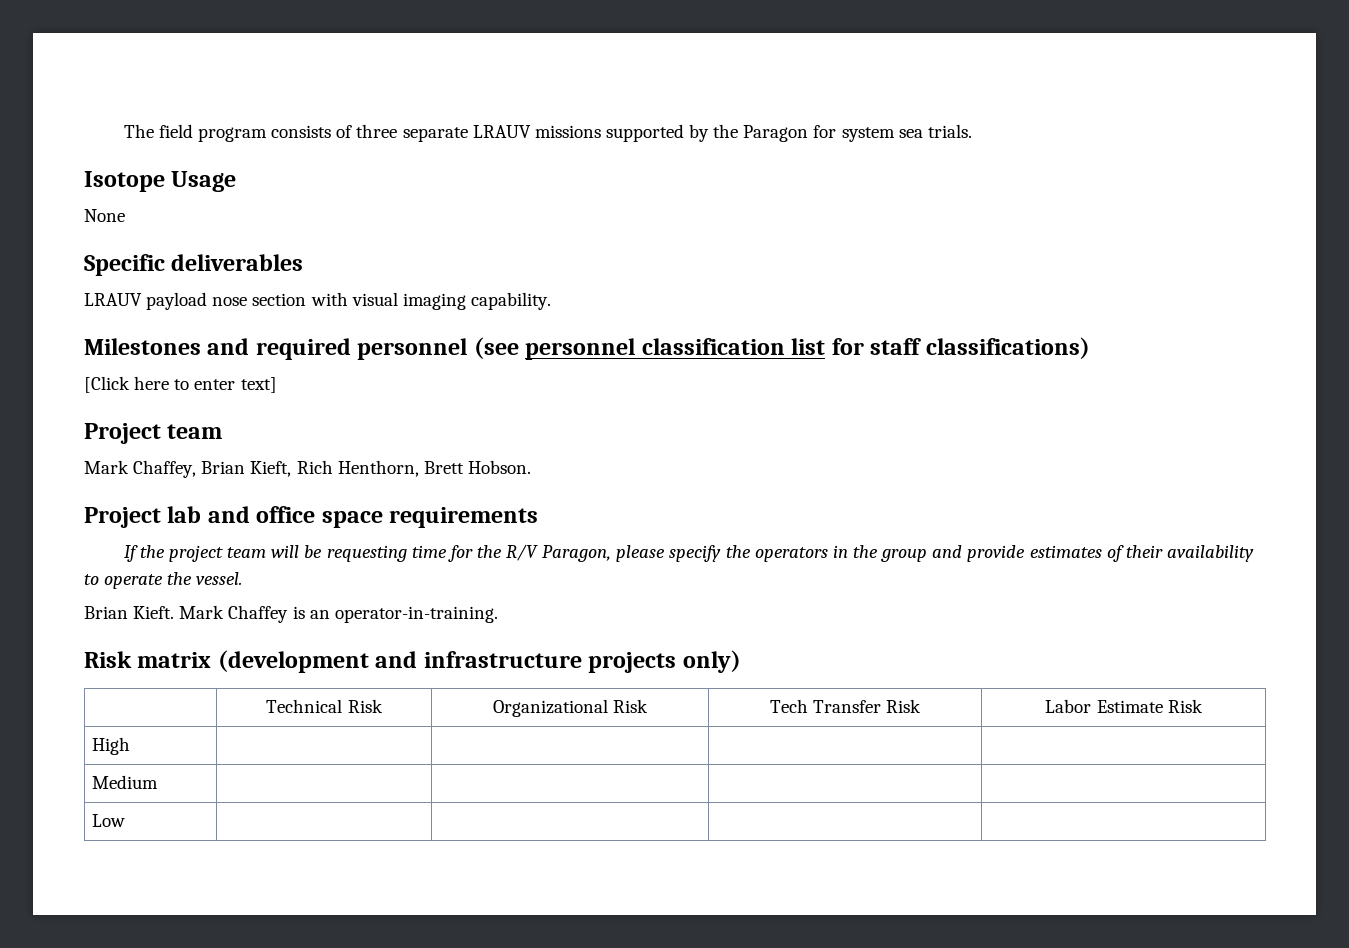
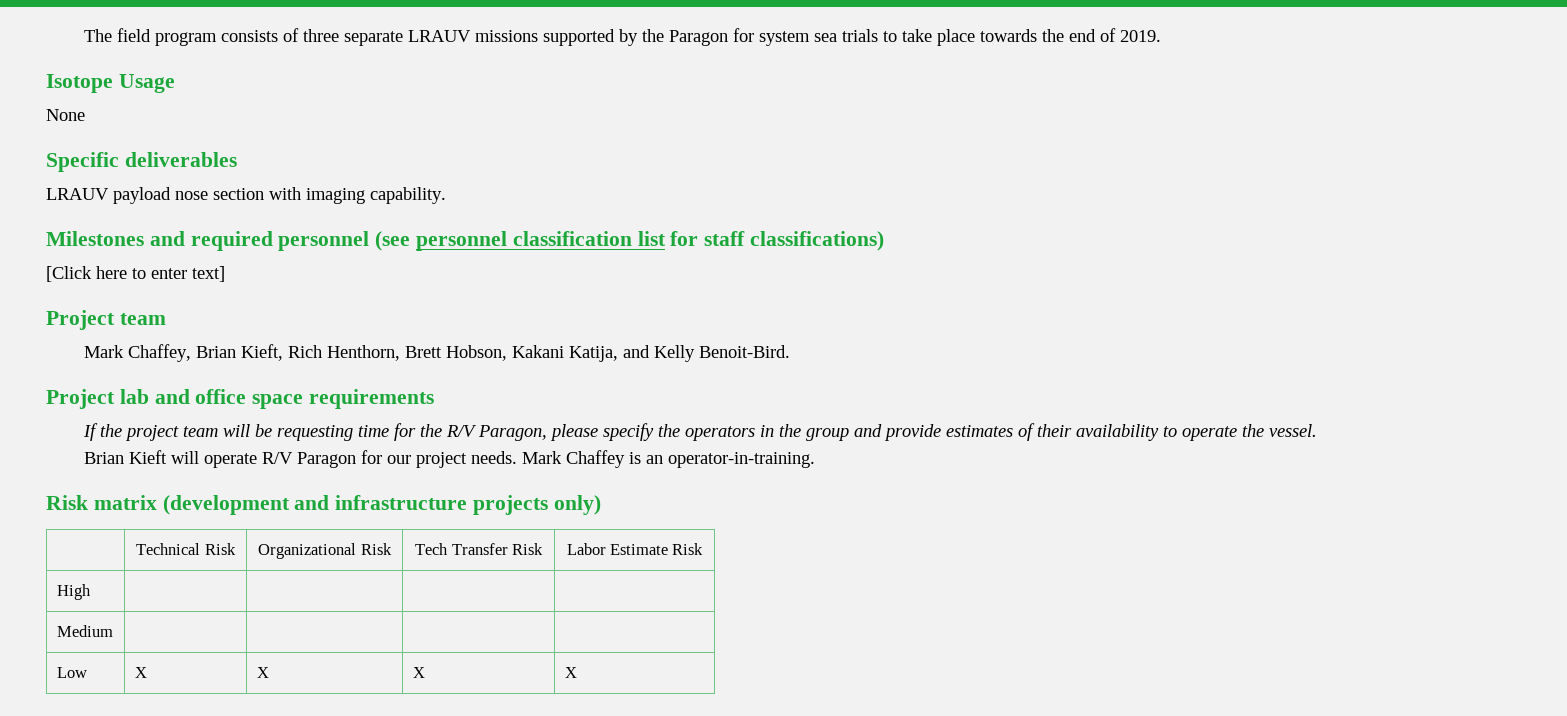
- The field program consists of three separate LRAUV missions supported by the Paragon for system sea trials.
+ The field program consists of three separate LRAUV missions supported by the Paragon for system sea trials to take place towards the end of 2019.
- LRAUV payload nose section with visual imaging capability.
+ LRAUV payload nose section with imaging capability.
- Mark Chaffey, Brian Kieft, Rich Henthorn, Brett Hobson.
+ Mark Chaffey, Brian Kieft, Rich Henthorn, Brett Hobson, Kakani Katija, and Kelly Benoit-Bird.
- Brian Kieft.
+ Brian Kieft will operate R/V Paragon for our project needs.
- Low | | | |
+ Low | X | X | X | X

